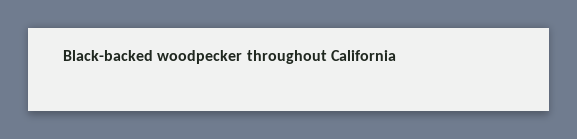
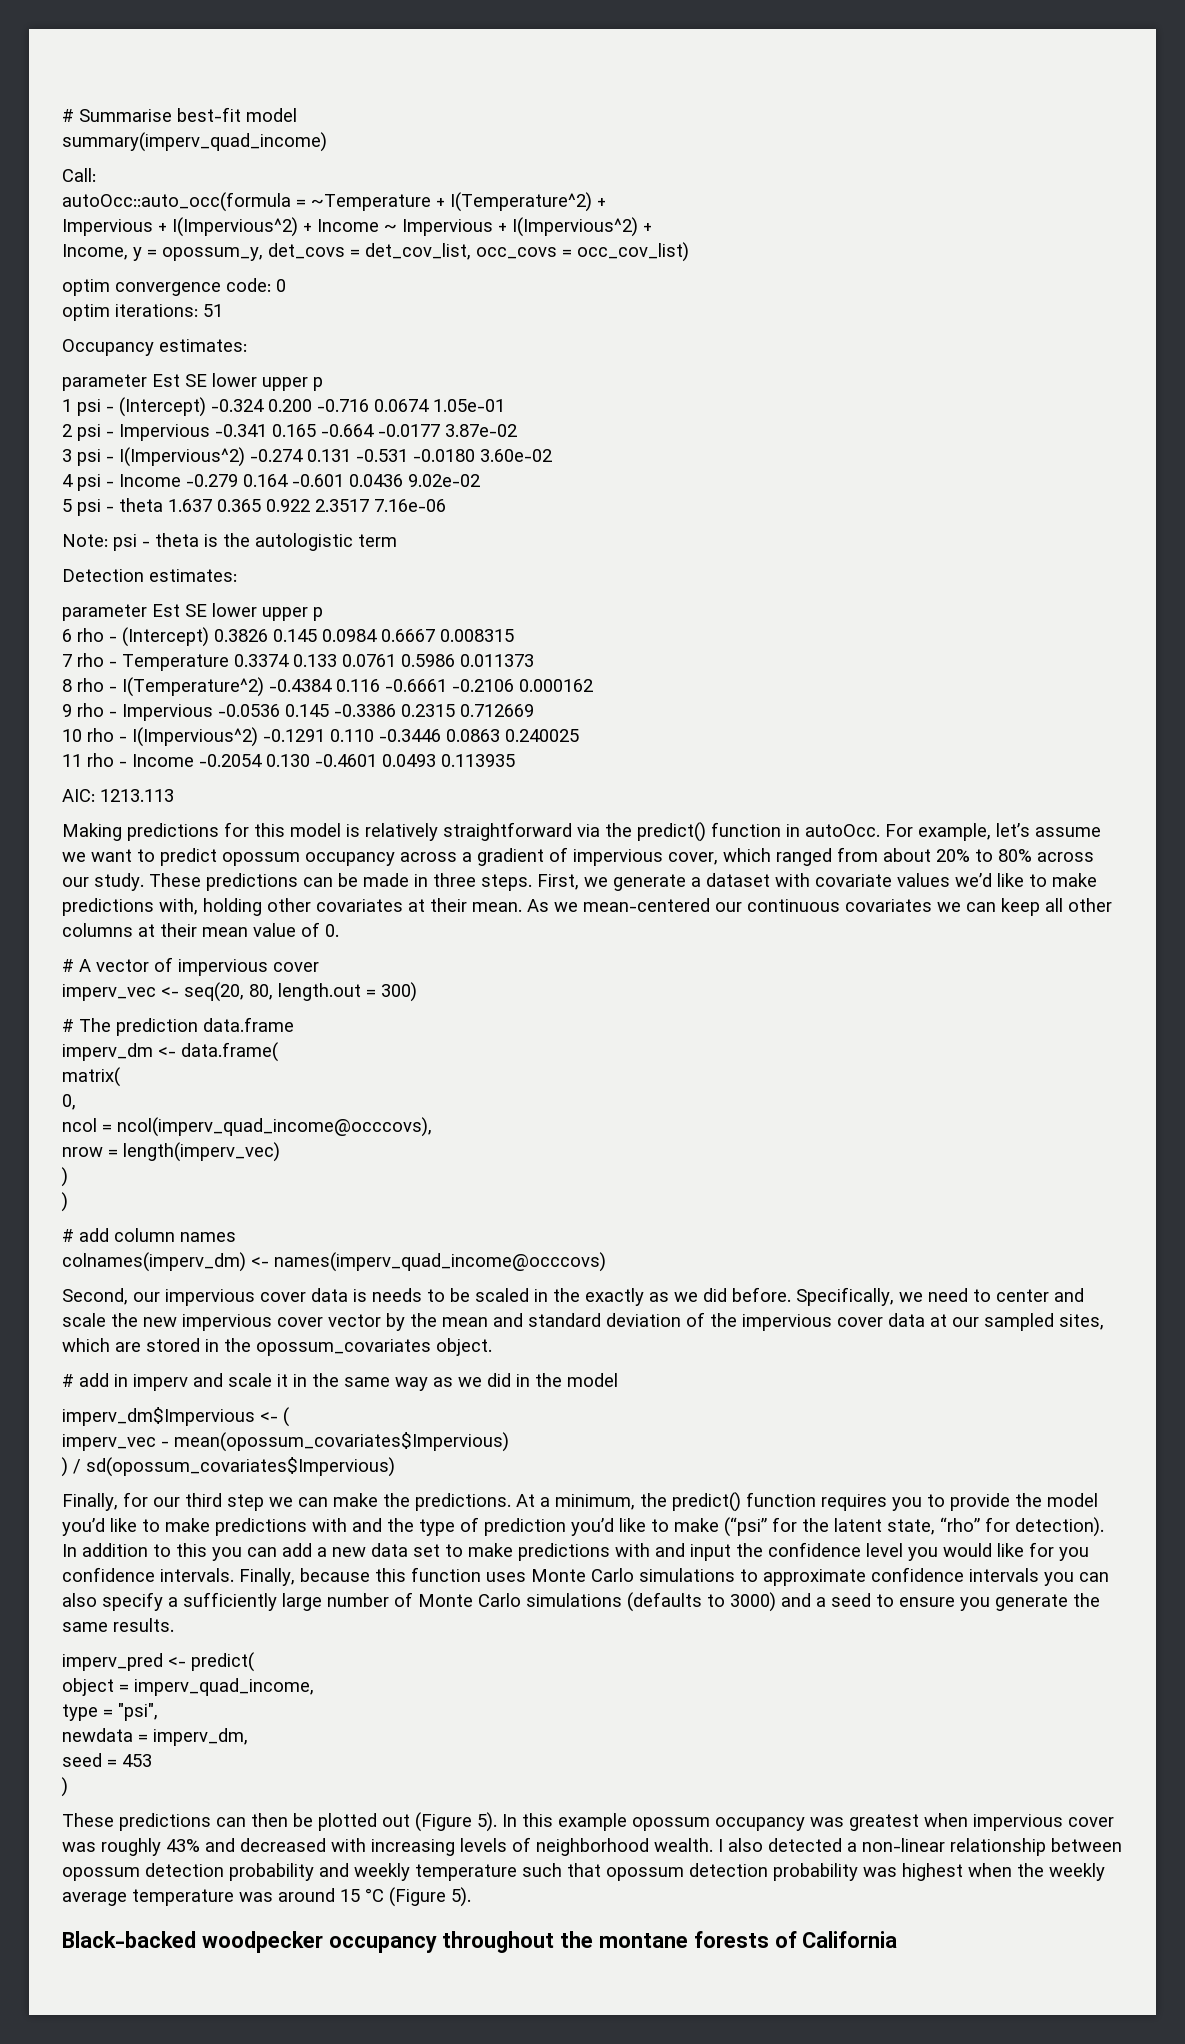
- Black-backed woodpecker throughout California
+ # Summarise best-fit model
+ summary(imperv_quad_income)
+ Call:
+ autoOcc::auto_occ(formula = ~Temperature + I(Temperature^2) +
+ Impervious + I(Impervious^2) + Income ~ Impervious + I(Impervious^2) +
+ Income, y = opossum_y, det_covs = det_cov_list, occ_covs = occ_cov_list)
+ optim convergence code: 0
+ optim iterations: 51
+ Occupancy estimates:
+ parameter Est SE lower upper p
+ 1 psi - (Intercept) -0.324 0.200 -0.716 0.0674 1.05e-01
+ 2 psi - Impervious -0.341 0.165 -0.664 -0.0177 3.87e-02
+ 3 psi - I(Impervious^2) -0.274 0.131 -0.531 -0.0180 3.60e-02
+ 4 psi - Income -0.279 0.164 -0.601 0.0436 9.02e-02
+ 5 psi - theta 1.637 0.365 0.922 2.3517 7.16e-06
+ Note: psi - theta is the autologistic term
+ Detection estimates:
+ parameter Est SE lower upper p
+ 6 rho - (Intercept) 0.3826 0.145 0.0984 0.6667 0.008315
+ 7 rho - Temperature 0.3374 0.133 0.0761 0.5986 0.011373
+ 8 rho - I(Temperature^2) -0.4384 0.116 -0.6661 -0.2106 0.000162
+ 9 rho - Impervious -0.0536 0.145 -0.3386 0.2315 0.712669
+ 10 rho - I(Impervious^2) -0.1291 0.110 -0.3446 0.0863 0.240025
+ 11 rho - Income -0.2054 0.130 -0.4601 0.0493 0.113935
+ AIC: 1213.113
+ Making predictions for this model is relatively straightforward via the predict() function in autoOcc. For example, let’s assume we want to predict opossum occupancy across a gradient of impervious cover, which ranged from about 20% to 80% across our study. These predictions can be made in three steps. First, we generate a dataset with covariate values we’d like to make predictions with, holding other covariates at their mean. As we mean-centered our continuous covariates we can keep all other columns at their mean value of 0.
+ # A vector of impervious cover
+ imperv_vec <- seq(20, 80, length.out = 300)
+ # The prediction data.frame
+ imperv_dm <- data.frame(
+ matrix(
+ 0,
+ ncol = ncol(imperv_quad_income@occcovs),
+ nrow = length(imperv_vec)
+ )
+ )
+ # add column names
+ colnames(imperv_dm) <- names(imperv_quad_income@occcovs)
+ Second, our impervious cover data is needs to be scaled in the exactly as we did before. Specifically, we need to center and scale the new impervious cover vector by the mean and standard deviation of the impervious cover data at our sampled sites, which are stored in the opossum_covariates object.
+ # add in imperv and scale it in the same way as we did in the model
+ imperv_dm$Impervious <- (
+ imperv_vec - mean(opossum_covariates$Impervious)
+ ) / sd(opossum_covariates$Impervious)
+ Finally, for our third step we can make the predictions. At a minimum, the predict() function requires you to provide the model you’d like to make predictions with and the type of prediction you’d like to make (“psi” for the latent state, “rho” for detection). In addition to this you can add a new data set to make predictions with and input the confidence level you would like for you confidence intervals. Finally, because this function uses Monte Carlo simulations to approximate confidence intervals you can also specify a sufficiently large number of Monte Carlo simulations (defaults to 3000) and a seed to ensure you generate the same results.
+ imperv_pred <- predict(
+ object = imperv_quad_income,
+ type = "psi",
+ newdata = imperv_dm,
+ seed = 453
+ )
+ These predictions can then be plotted out (Figure 5). In this example opossum occupancy was greatest when impervious cover was roughly 43% and decreased with increasing levels of neighborhood wealth. I also detected a non-linear relationship between opossum detection probability and weekly temperature such that opossum detection probability was highest when the weekly average temperature was around 15 °C (Figure 5).
+ Black-backed woodpecker occupancy throughout the montane forests of California

